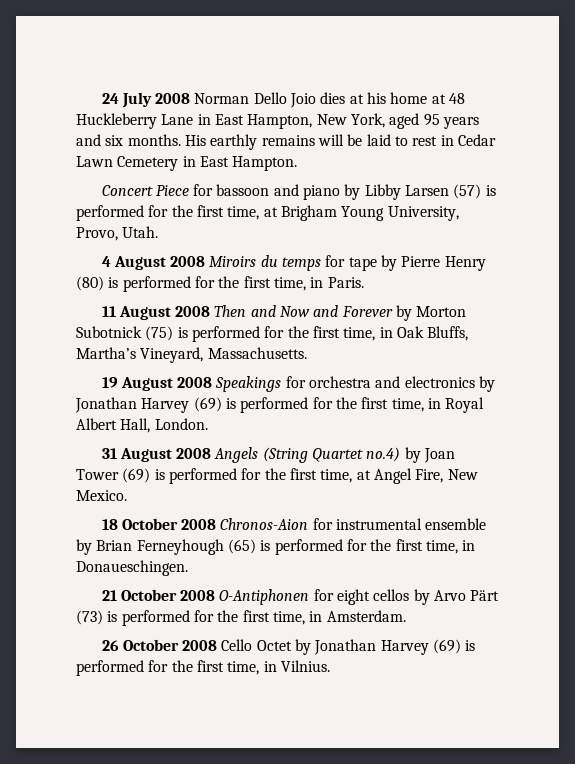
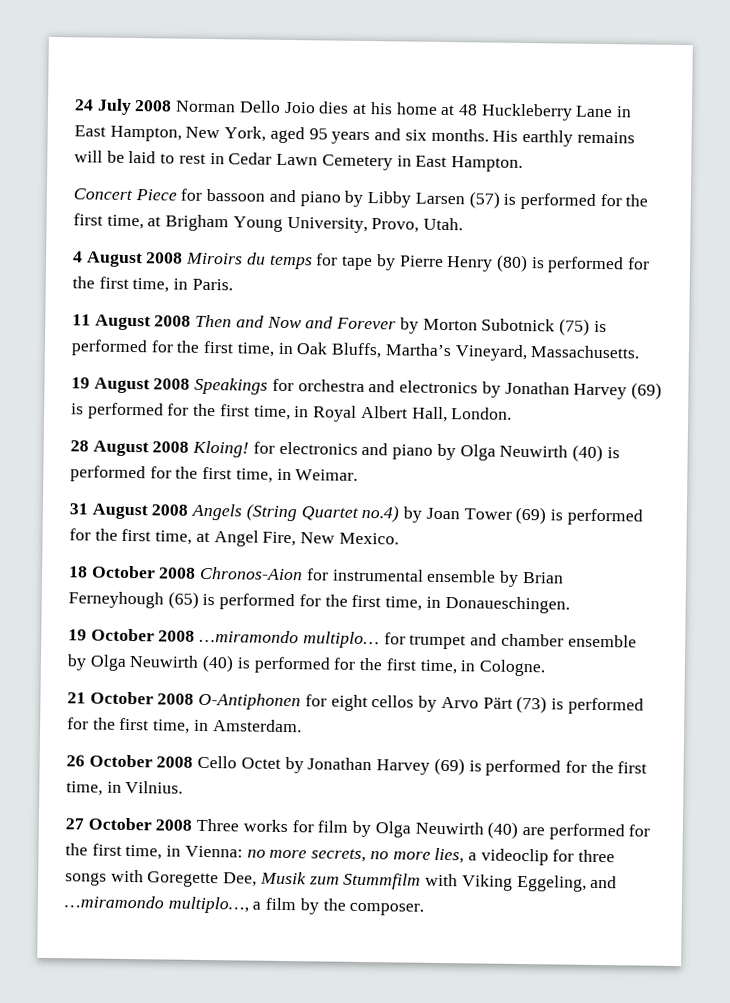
+ 28 August 2008 Kloing! for electronics and piano by Olga Neuwirth (40) is performed for the first time, in Weimar.
+ 19 October 2008 …miramondo multiplo… for trumpet and chamber ensemble by Olga Neuwirth (40) is performed for the first time, in Cologne.
+ 27 October 2008 Three works for film by Olga Neuwirth (40) are performed for the first time, in Vienna: no more secrets, no more lies, a videoclip for three songs with Goregette Dee, Musik zum Stummfilm with Viking Eggeling, and …miramondo multiplo…, a film by the composer.

